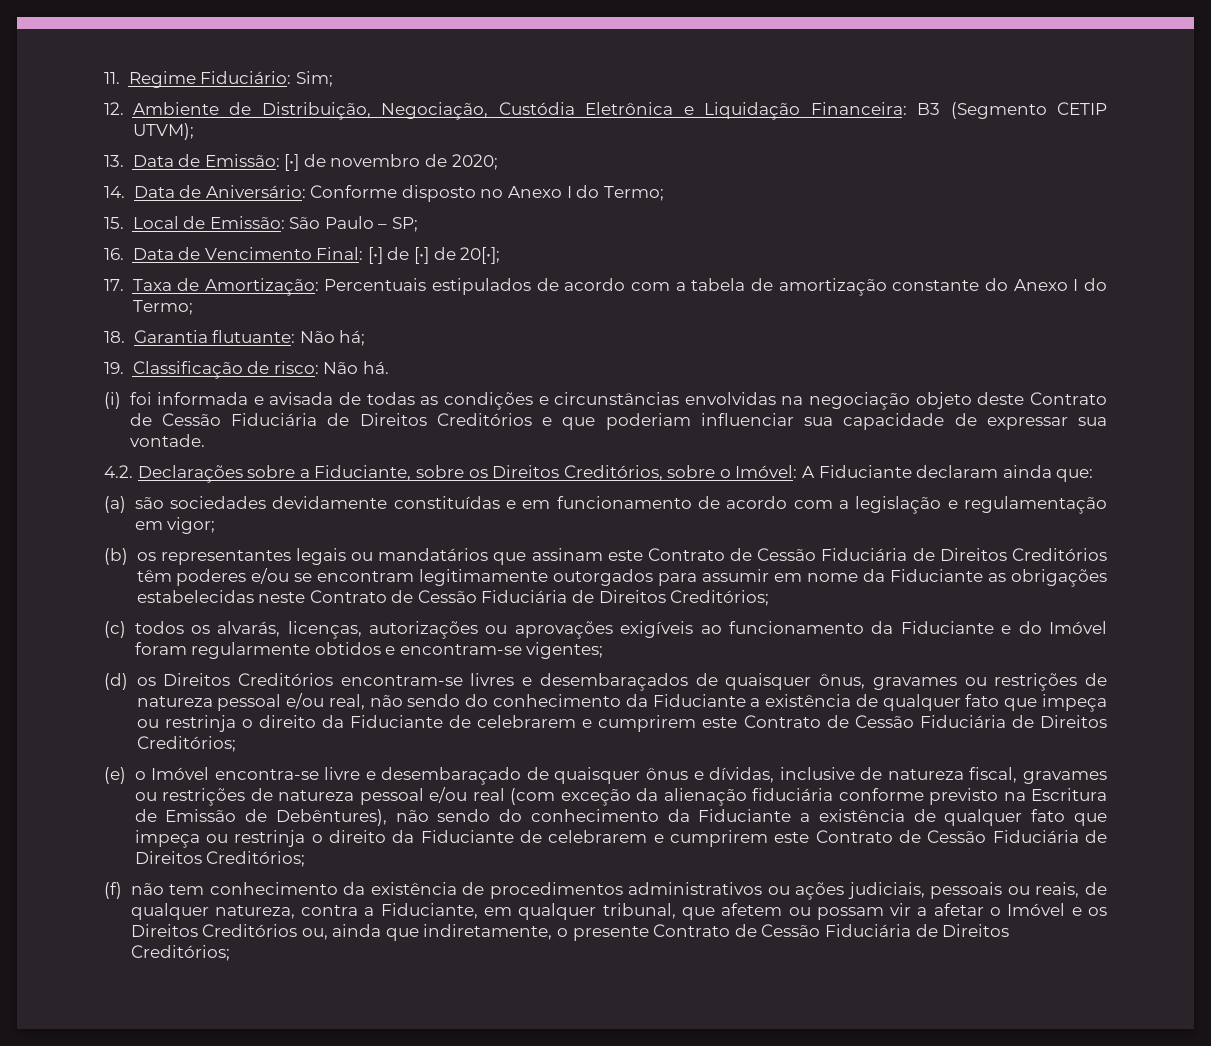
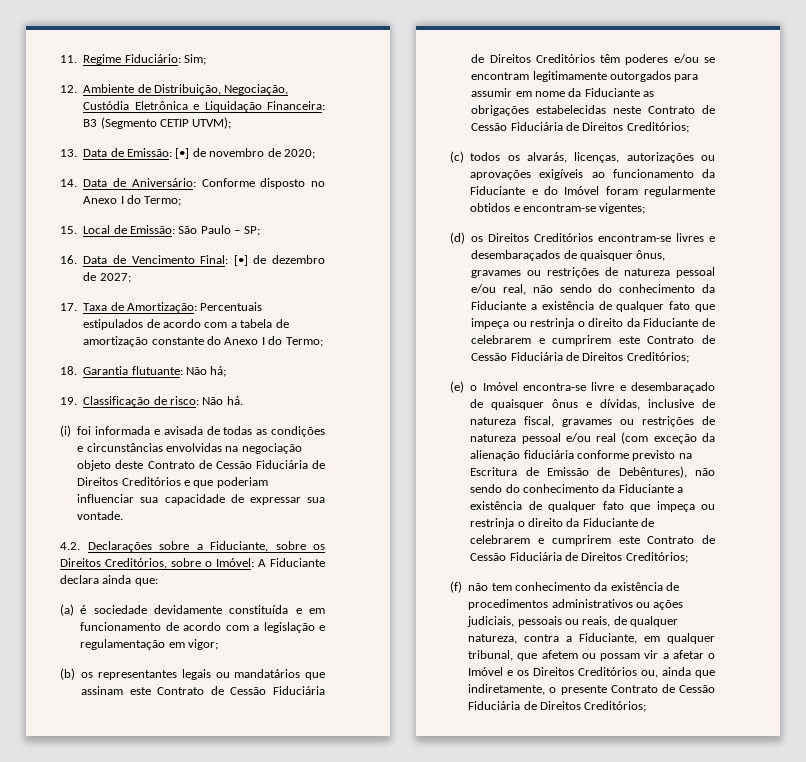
- 16. Data de Vencimento Final: [•] de [•] de 20[•];
+ 16. Data de Vencimento Final: [•] de dezembro de 2027;
- 4.2. Declarações sobre a Fiduciante, sobre os Direitos Creditórios, sobre o Imóvel: A Fiduciante declaram ainda que:
+ 4.2. Declarações sobre a Fiduciante, sobre os Direitos Creditórios, sobre o Imóvel: A Fiduciante declara ainda que:
- (a) são sociedades devidamente constituídas e em funcionamento de acordo com a legislação e regulamentação em vigor;
+ (a) é sociedade devidamente constituída e em funcionamento de acordo com a legislação e regulamentação em vigor;

